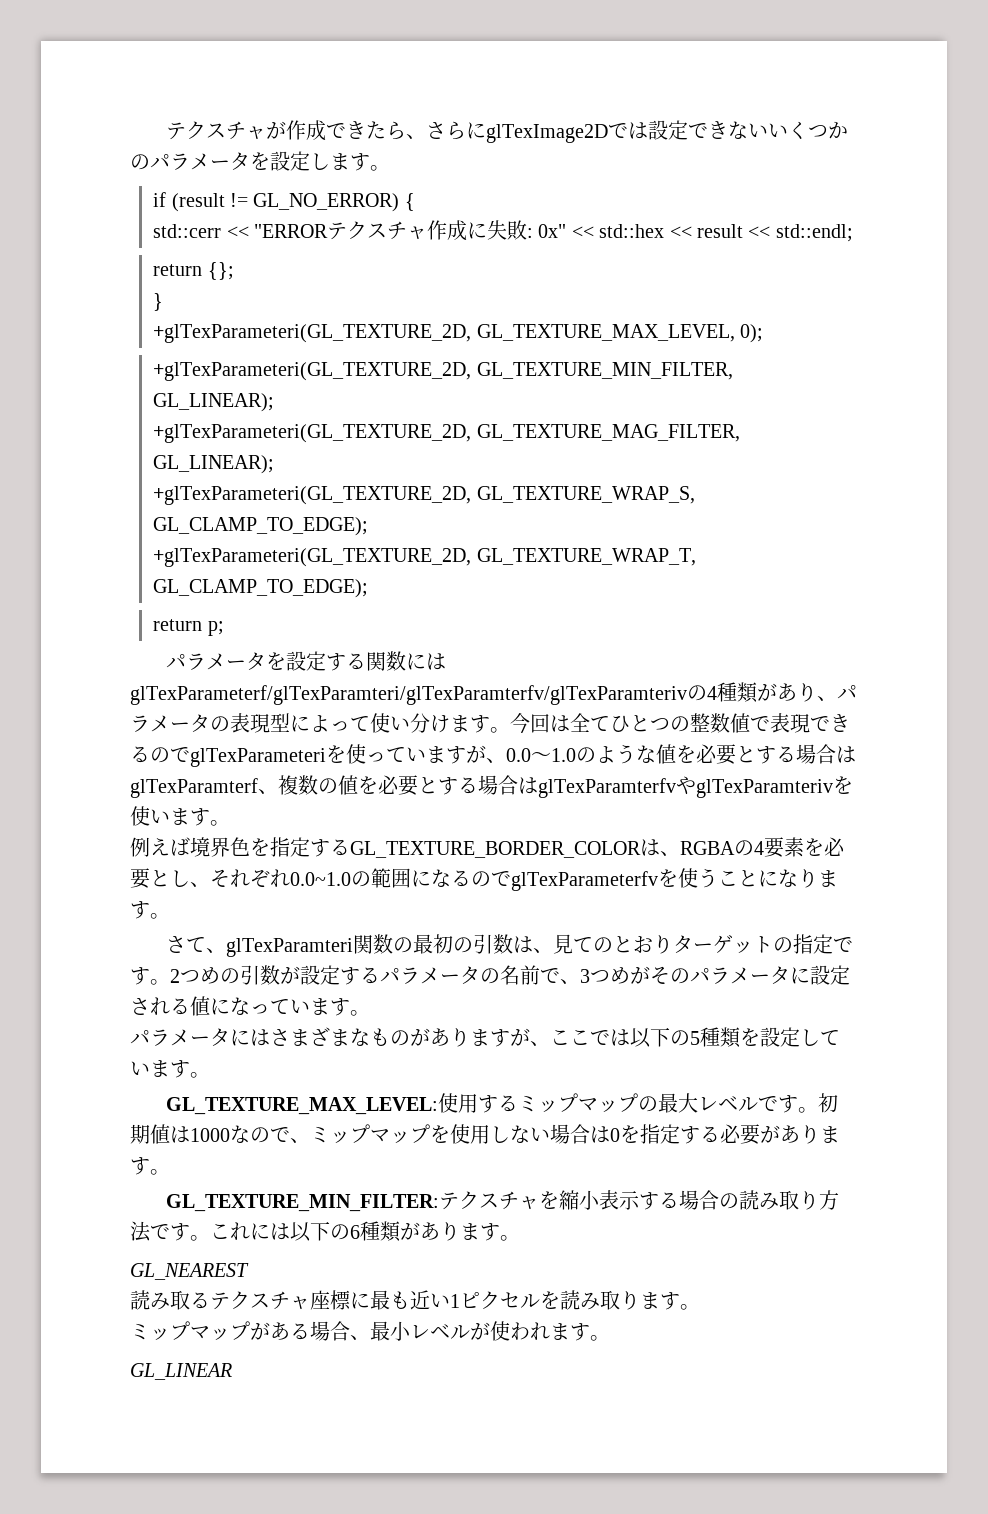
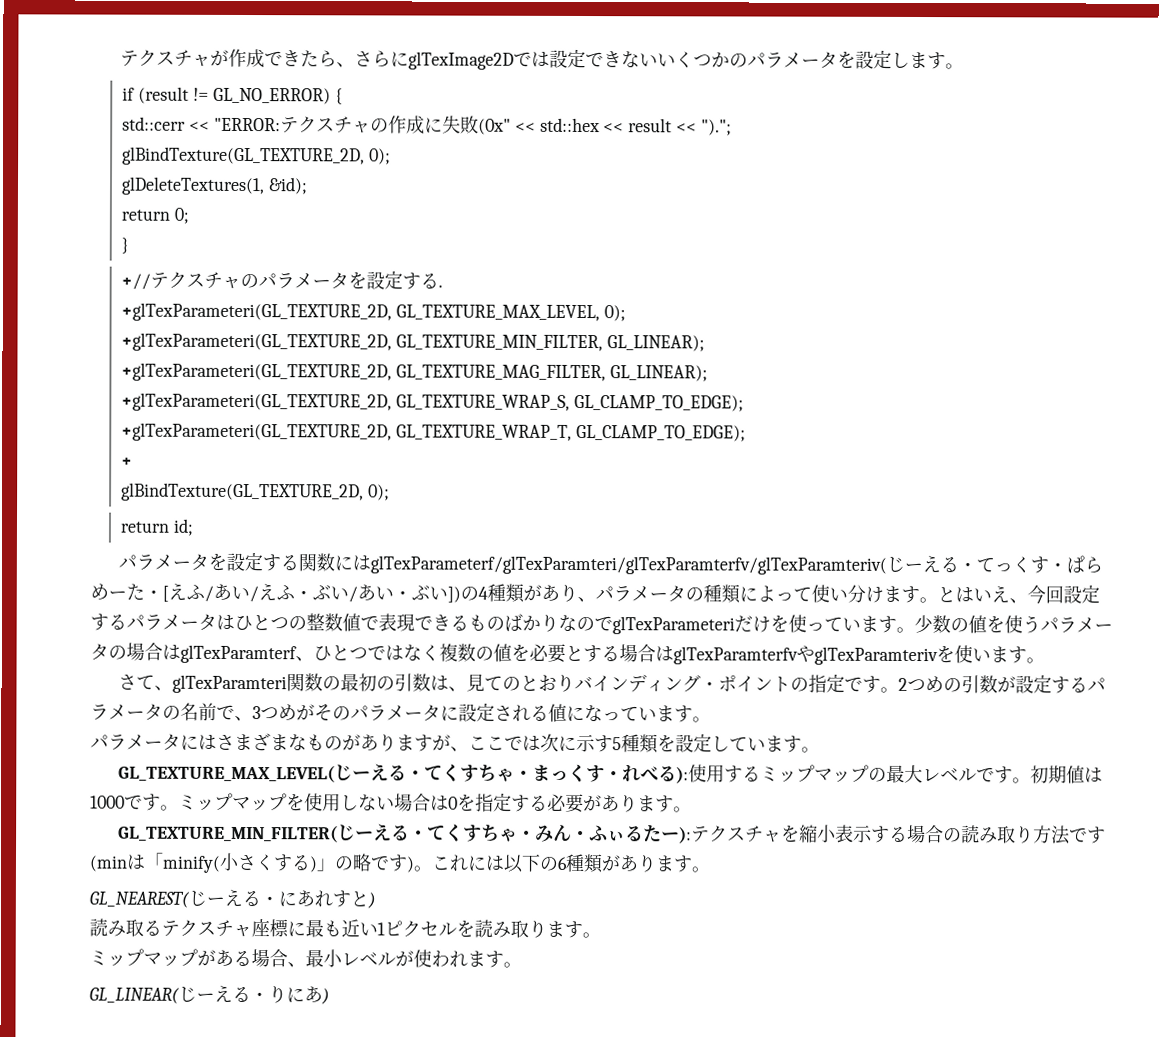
- std::cerr << "ERRORテクスチャ作成に失敗: 0x" << std::hex << result << std::endl;
- return {};
+ std::cerr << "ERROR:テクスチャの作成に失敗(0x" << std::hex << result << ").";
+ glBindTexture(GL_TEXTURE_2D, 0);
+ glDeleteTextures(1, &id);
+ return 0;
+ +//テクスチャのパラメータを設定する.
- return p;
+ +
+ glBindTexture(GL_TEXTURE_2D, 0);
+ return id;
- パラメータを設定する関数にはglTexParameterf/glTexParamteri/glTexParamterfv/glTexParamterivの4種類があり、パラメータの表現型によって使い分けます。
+ パラメータを設定する関数にはglTexParameterf/glTexParamteri/glTexParamterfv/glTexParamteriv(じーえる・てっくす・ぱらめーた・[えふ/あい/えふ・ぶい/あい・ぶい])の4種類があり、パラメータの種類によって使い分けます。
- 今回は全てひとつの整数値で表現できるのでglTexParameteriを使っていますが、0.0～1.0のような値を必要とする場合はglTexParamterf、複数の値を必要とする場合はglTexParamterfvやglTexParamterivを使います。
+ とはいえ、今回設定するパラメータはひとつの整数値で表現できるものばかりなのでglTexParameteriだけを使っています。少数の値を使うパラメータの場合はglTexParamterf、ひとつではなく複数の値を必要とする場合はglTexParamterfvやglTexParamterivを使います。
- 例えば境界色を指定するGL_TEXTURE_BORDER_COLORは、RGBAの4要素を必要とし、それぞれ0.0~1.0の範囲になるのでglTexParameterfvを使うことになります。
- さて、glTexParamteri関数の最初の引数は、見てのとおりターゲットの指定です。
+ さて、glTexParamteri関数の最初の引数は、見てのとおりバインディング・ポイントの指定です。
- パラメータにはさまざまなものがありますが、ここでは以下の5種類を設定しています。
+ パラメータにはさまざまなものがありますが、ここでは次に示す5種類を設定しています。
- GL_TEXTURE_MAX_LEVEL:使用するミップマップの最大レベルです。
+ GL_TEXTURE_MAX_LEVEL(じーえる・てくすちゃ・まっくす・れべる):使用するミップマップの最大レベルです。
- 初期値は1000なので、ミップマップを使用しない場合は0を指定する必要があります。
+ 初期値は1000です。ミップマップを使用しない場合は0を指定する必要があります。
- GL_TEXTURE_MIN_FILTER:テクスチャを縮小表示する場合の読み取り方法です。
+ GL_TEXTURE_MIN_FILTER(じーえる・てくすちゃ・みん・ふぃるたー):テクスチャを縮小表示する場合の読み取り方法です(minは「minify(小さくする)」の略です)。
- GL_NEAREST
+ GL_NEAREST(じーえる・にあれすと)
- GL_LINEAR
+ GL_LINEAR(じーえる・りにあ)

